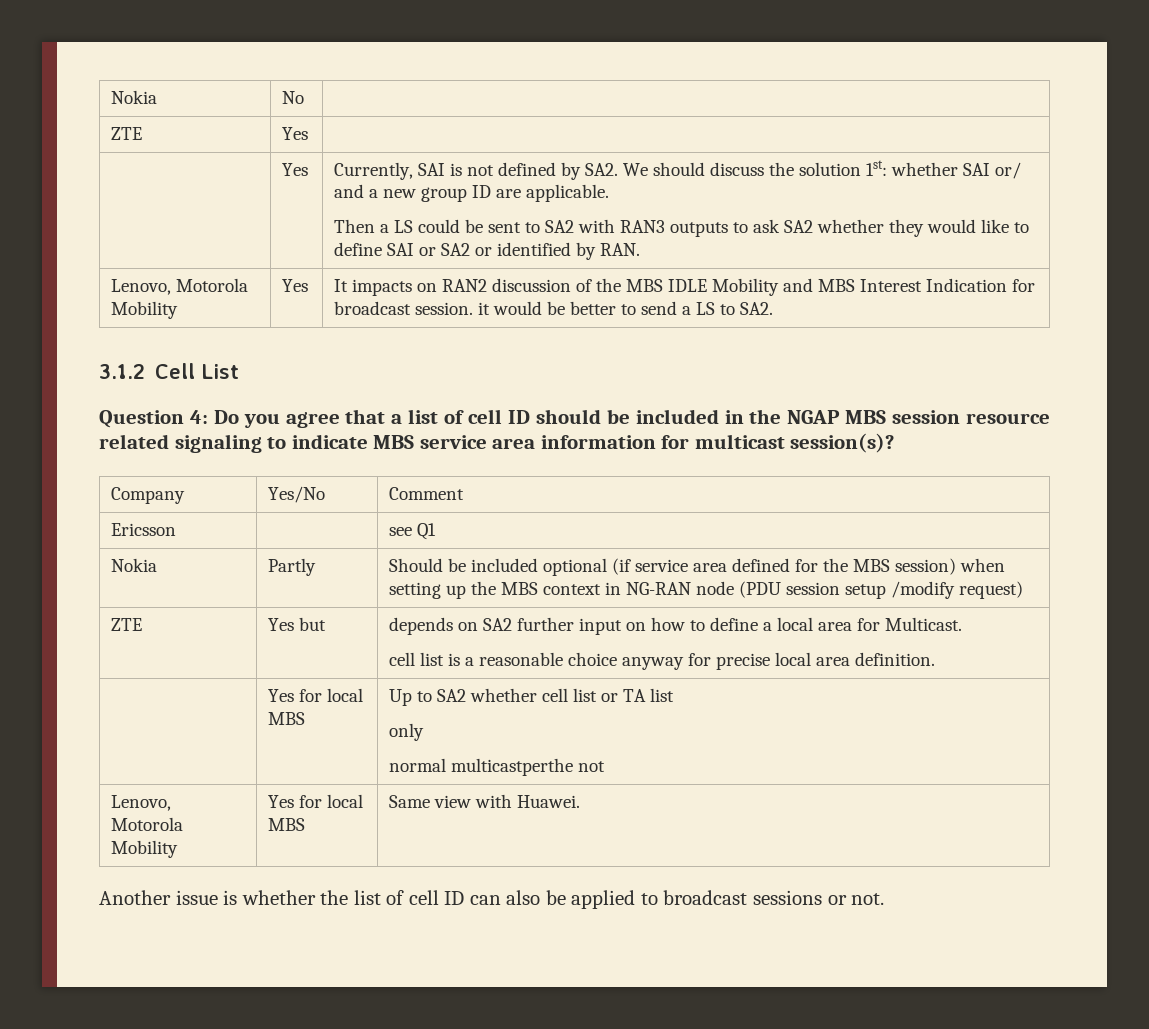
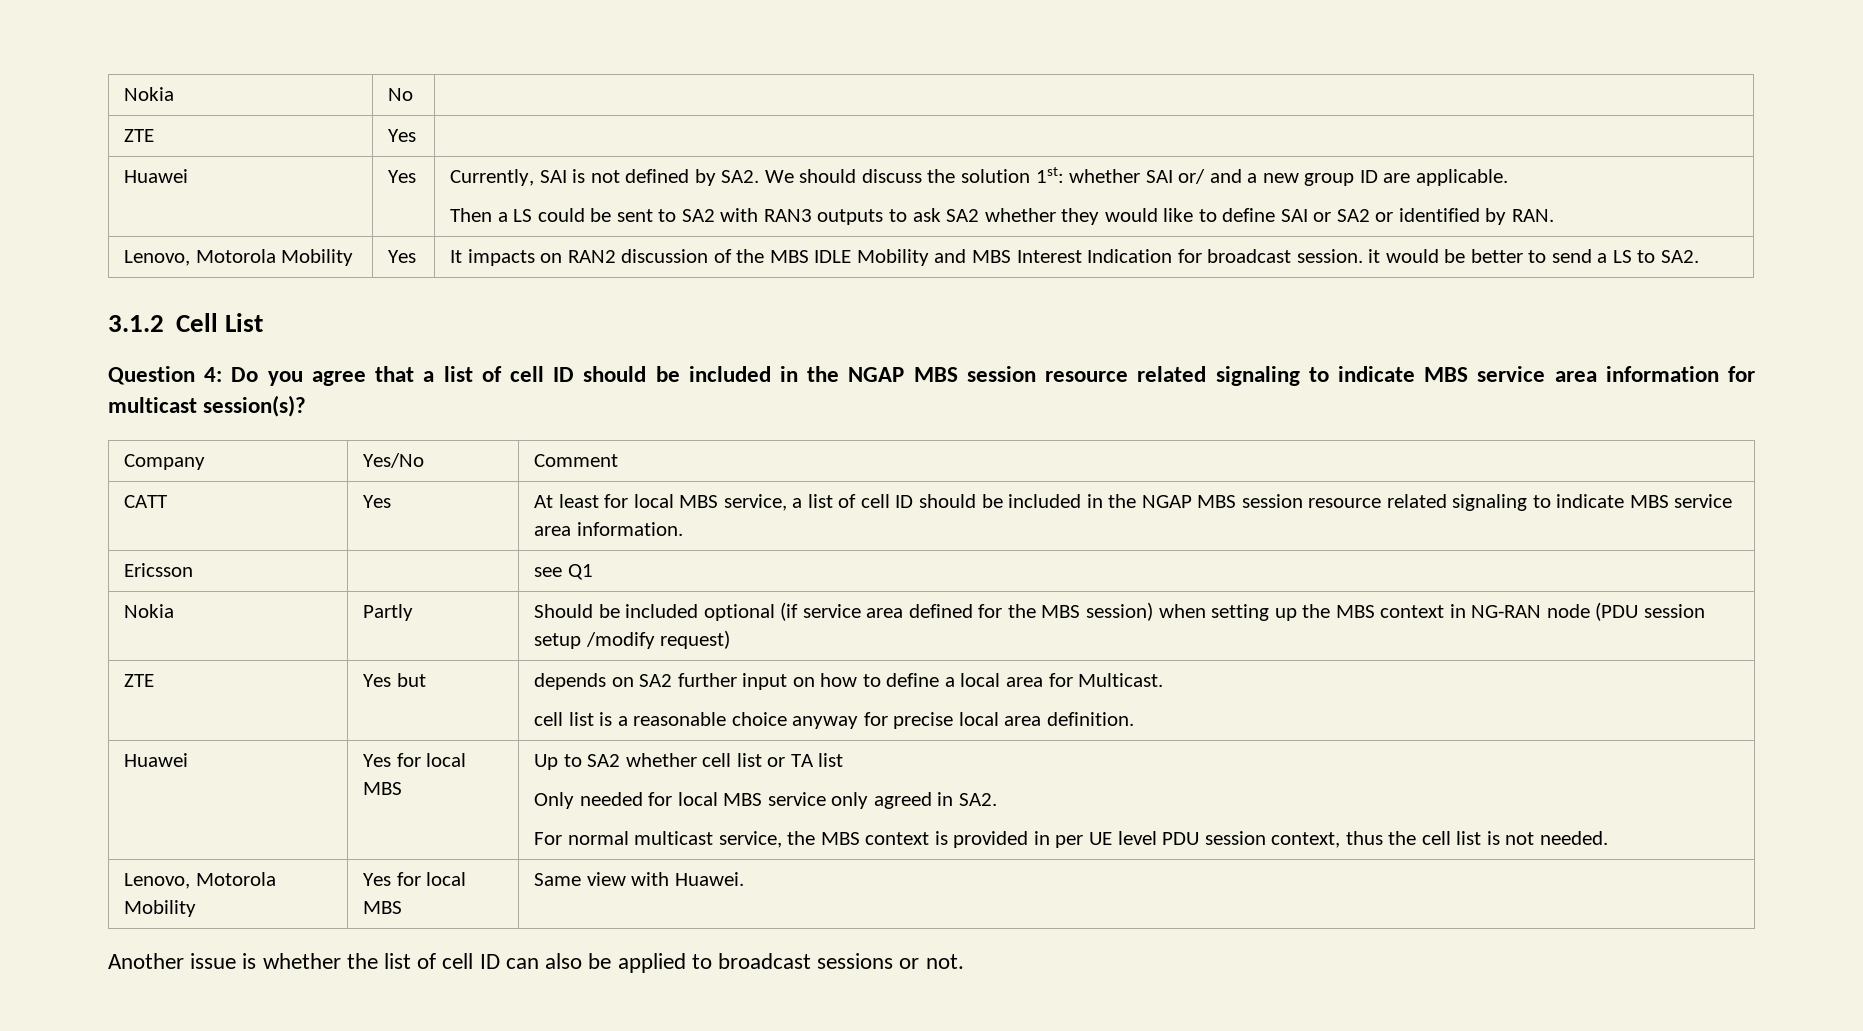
  ZTE | Yes |
+ Huawei
+ CATT | Yes | At least for local MBS service, a list of cell ID should be included in the NGAP MBS session resource related signaling to indicate MBS service area information.
  ZTE | Yes but | depends on SA2 further input on how to define a local area for Multicast.
  cell list is a reasonable choice anyway for precise local area definition.
+ Huawei
- only
- normal multicastperthe not
+ Only needed for local MBS service only agreed in SA2.
+ For normal multicast service, the MBS context is provided in per UE level PDU session context, thus the cell list is not needed.

